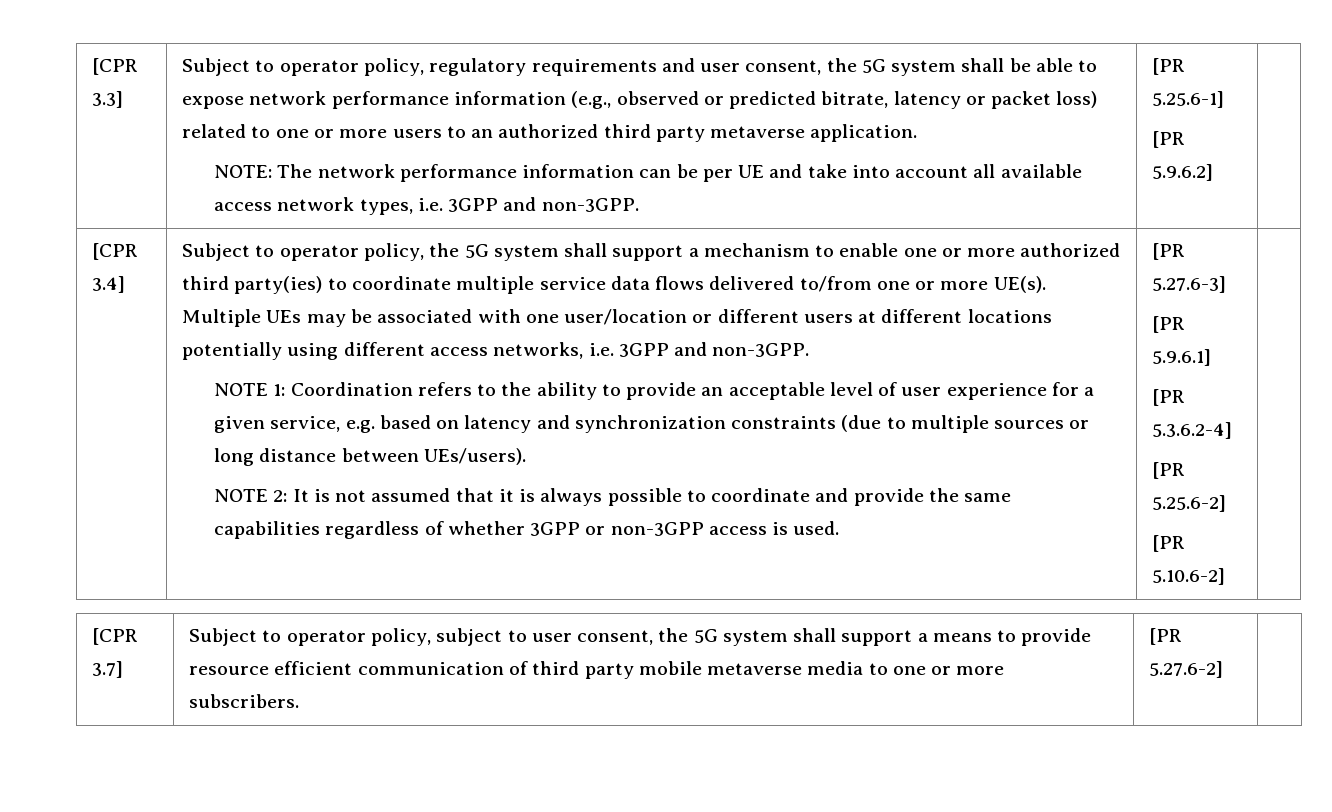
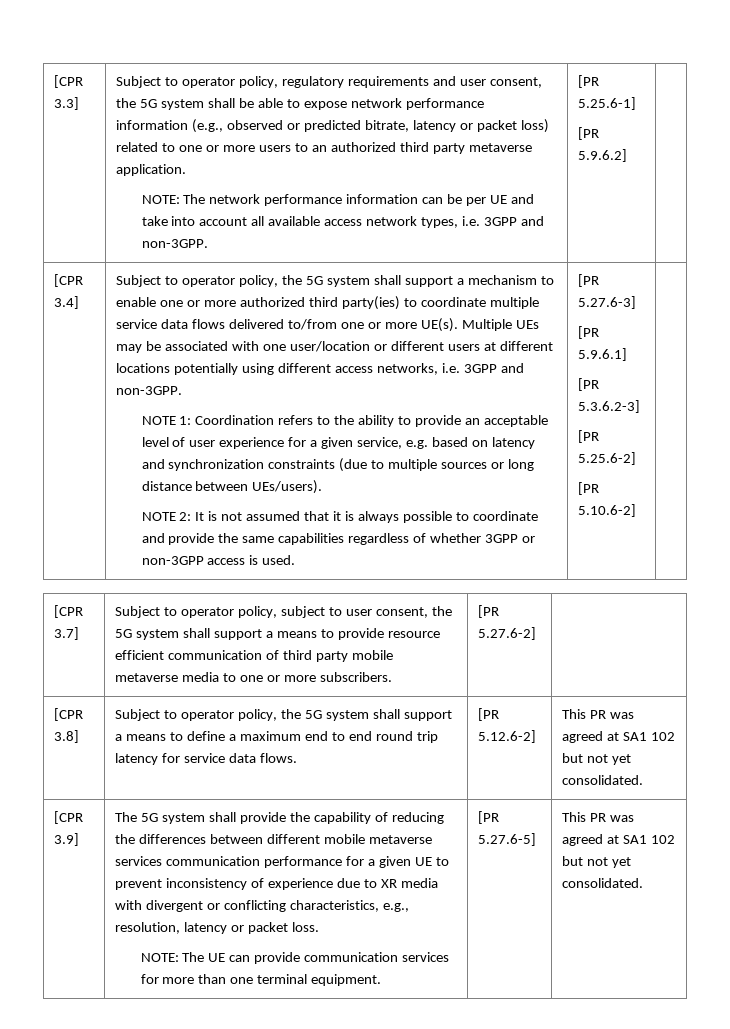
- [PR 5.3.6.2-4]
+ [PR 5.3.6.2-3]
+ [CPR 3.8] | Subject to operator policy, the 5G system shall support a means to define a maximum end to end round trip latency for service data flows. | [PR 5.12.6-2] | This PR was agreed at SA1 102 but not yet consolidated.
+ [CPR 3.9] | The 5G system shall provide the capability of reducing the differences between different mobile metaverse services communication performance for a given UE to prevent inconsistency of experience due to XR media with divergent or conflicting characteristics, e.g., resolution, latency or packet loss.
+ NOTE: The UE can provide communication services for more than one terminal equipment. | [PR 5.27.6-5] | This PR was agreed at SA1 102 but not yet consolidated.

